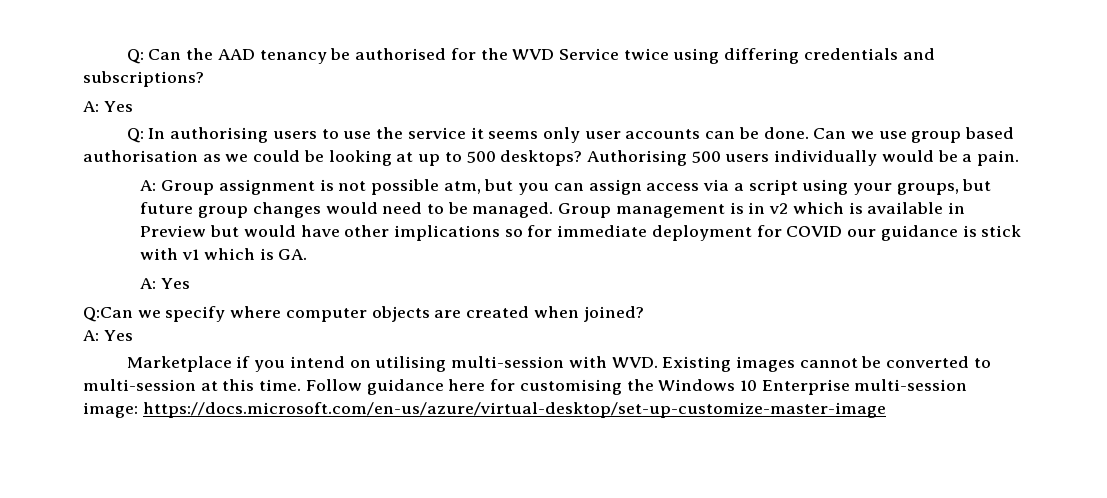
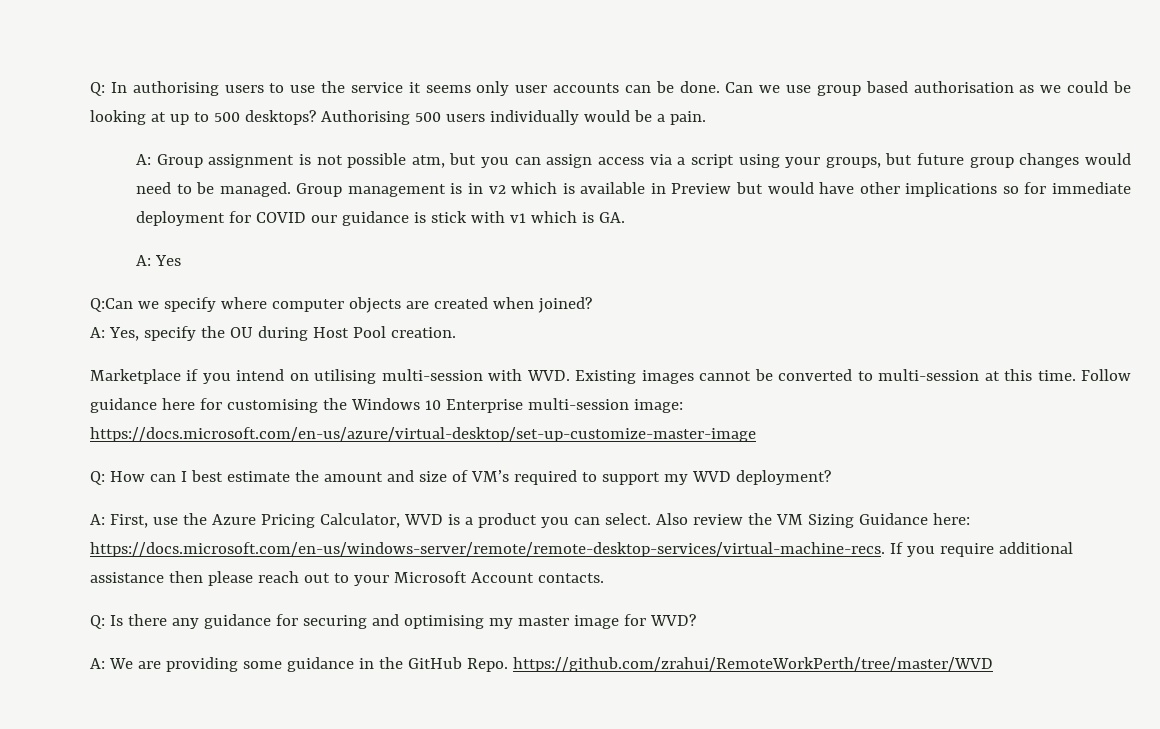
- Q: Can the AAD tenancy be authorised for the WVD Service twice using differing credentials and subscriptions?
- A: Yes
  Q:Can we specify where computer objects are created when joined?
- A: Yes
+ A: Yes, specify the OU during Host Pool creation.
+ Q: How can I best estimate the amount and size of VM’s required to support my WVD deployment?
+ A: First, use the Azure Pricing Calculator, WVD is a product you can select. Also review the VM Sizing Guidance here: https://docs.microsoft.com/en-us/windows-server/remote/remote-desktop-services/virtual-machine-recs. If you require additional assistance then please reach out to your Microsoft Account contacts.
+ Q: Is there any guidance for securing and optimising my master image for WVD?
+ A: We are providing some guidance in the GitHub Repo. https://github.com/zrahui/RemoteWorkPerth/tree/master/WVD

